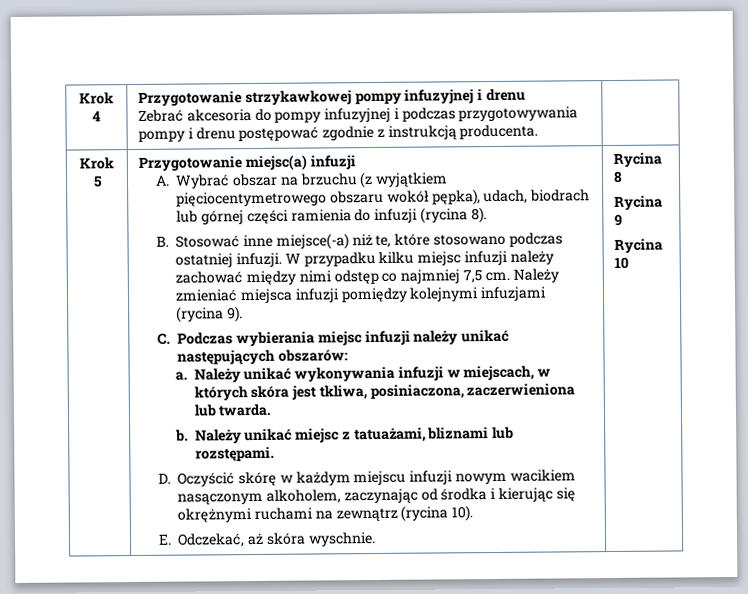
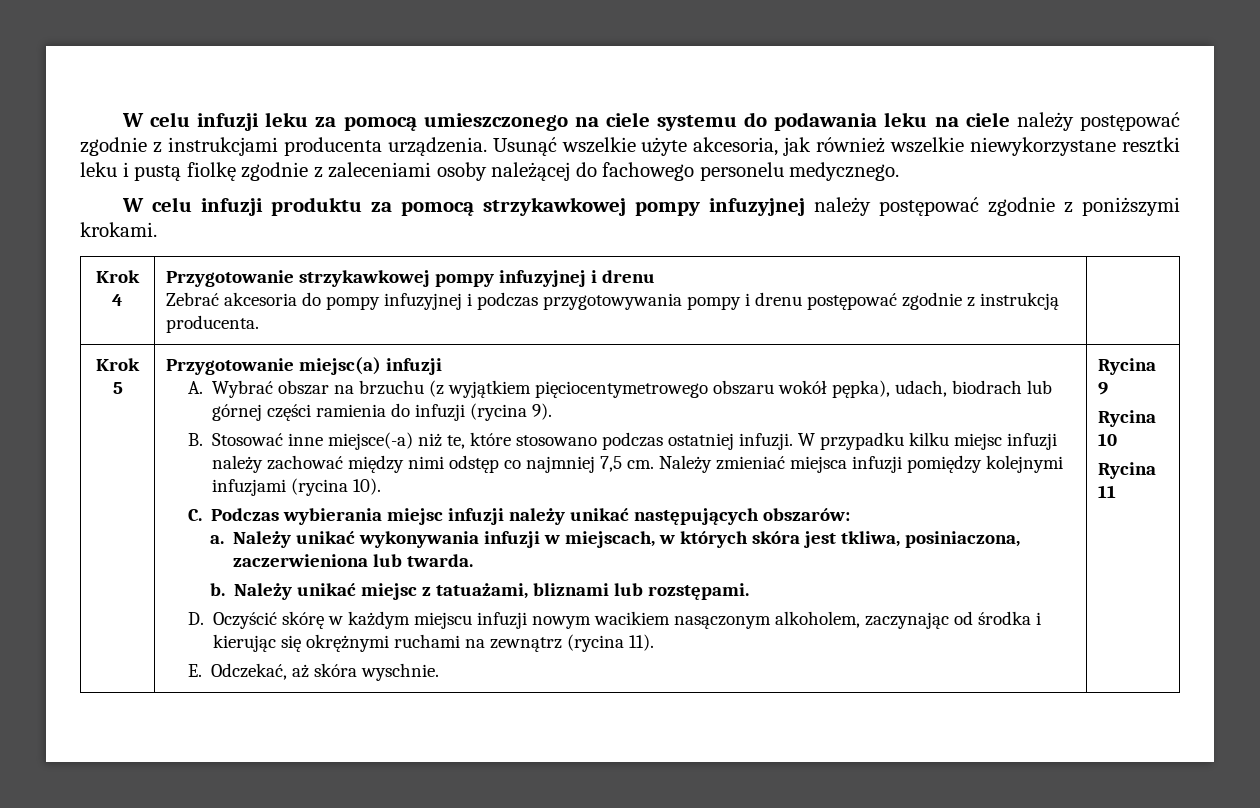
+ W celu infuzji leku za pomocą umieszczonego na ciele systemu do podawania leku na ciele należy postępować zgodnie z instrukcjami producenta urządzenia. Usunąć wszelkie użyte akcesoria, jak również wszelkie niewykorzystane resztki leku i pustą fiolkę zgodnie z zaleceniami osoby należącej do fachowego personelu medycznego.
+ W celu infuzji produktu za pomocą strzykawkowej pompy infuzyjnej należy postępować zgodnie z poniższymi krokami.
- A. Wybrać obszar na brzuchu (z wyjątkiem pięciocentymetrowego obszaru wokół pępka), udach, biodrach lub górnej części ramienia do infuzji (rycina 8).
+ A. Wybrać obszar na brzuchu (z wyjątkiem pięciocentymetrowego obszaru wokół pępka), udach, biodrach lub górnej części ramienia do infuzji (rycina 9).
- Należy zmieniać miejsca infuzji pomiędzy kolejnymi infuzjami (rycina 9).
+ Należy zmieniać miejsca infuzji pomiędzy kolejnymi infuzjami (rycina 10).
- D. Oczyścić skórę w każdym miejscu infuzji nowym wacikiem nasączonym alkoholem, zaczynając od środka i kierując się okrężnymi ruchami na zewnątrz (rycina 10).
+ D. Oczyścić skórę w każdym miejscu infuzji nowym wacikiem nasączonym alkoholem, zaczynając od środka i kierując się okrężnymi ruchami na zewnątrz (rycina 11).
- Rycina 8
+ Rycina 11

